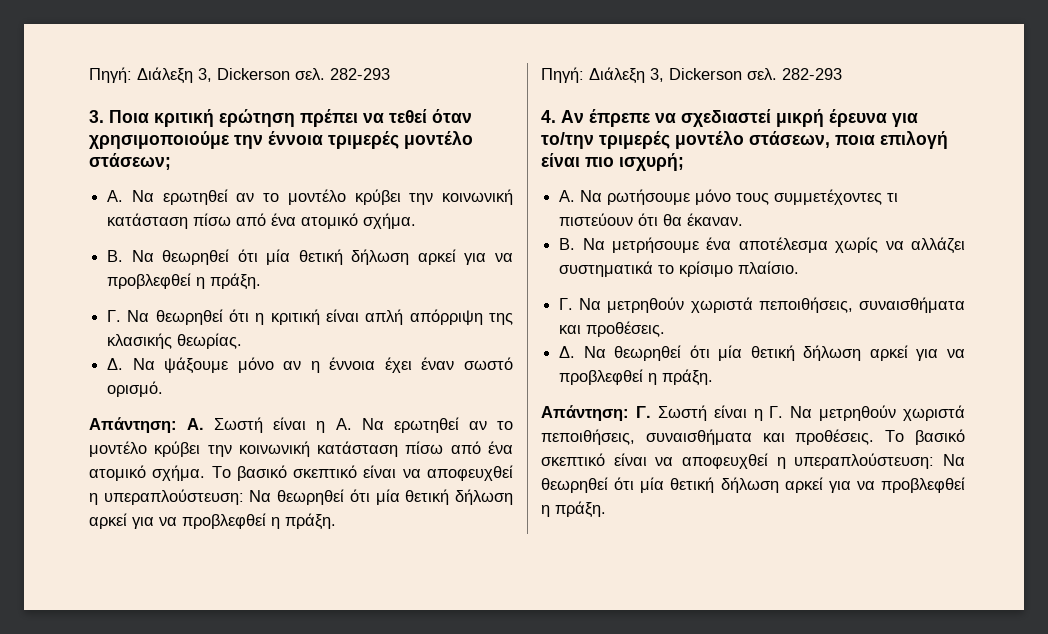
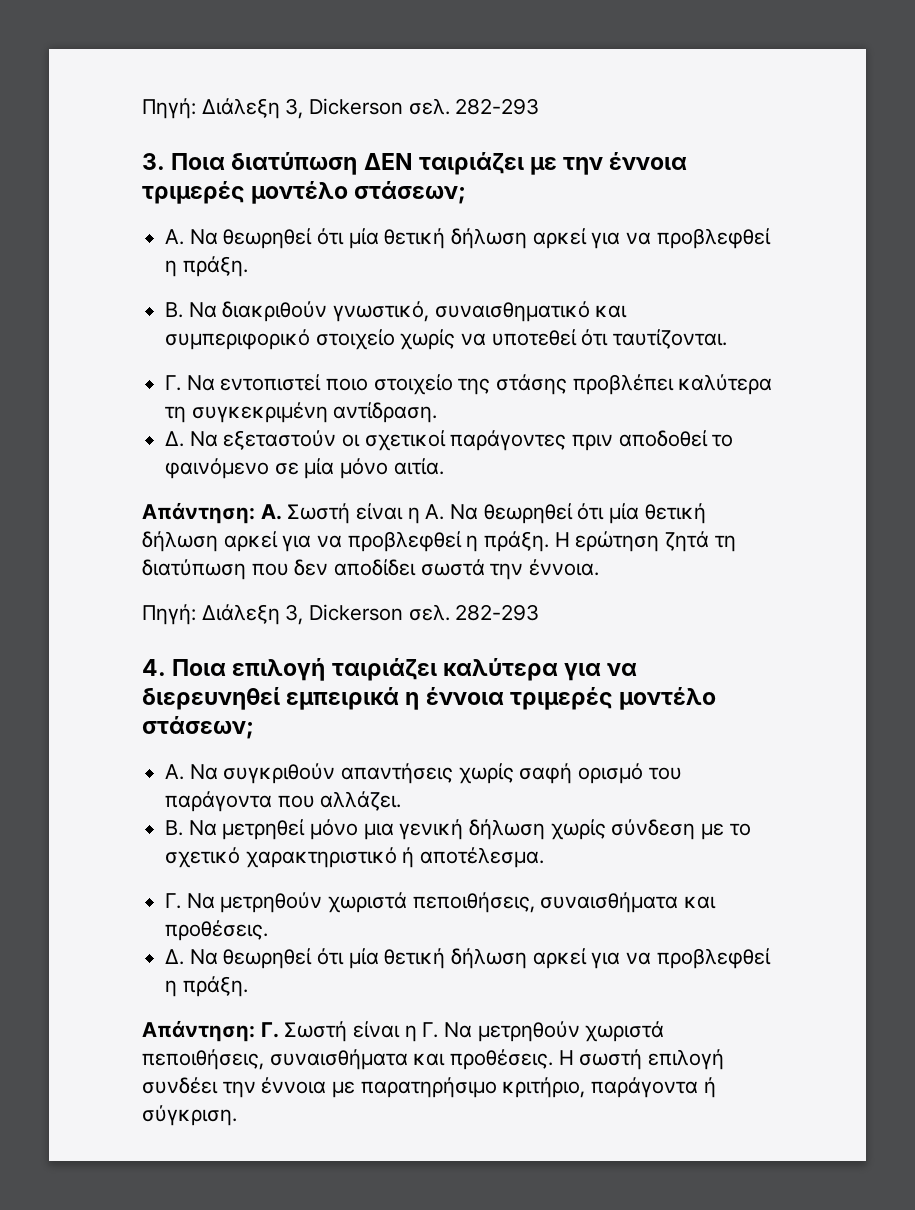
- 3. Ποια κριτική ερώτηση πρέπει να τεθεί όταν χρησιμοποιούμε την έννοια τριμερές μοντέλο στάσεων;
- Α. Να ερωτηθεί αν το μοντέλο κρύβει την κοινωνική κατάσταση πίσω από ένα ατομικό σχήμα.
- Β. Να θεωρηθεί ότι μία θετική δήλωση αρκεί για να προβλεφθεί η πράξη.
+ 3. Ποια διατύπωση ΔΕΝ ταιριάζει με την έννοια τριμερές μοντέλο στάσεων;
+ Α. Να θεωρηθεί ότι μία θετική δήλωση αρκεί για να προβλεφθεί η πράξη.
- Γ. Να θεωρηθεί ότι η κριτική είναι απλή απόρριψη της κλασικής θεωρίας.
- Δ. Να ψάξουμε μόνο αν η έννοια έχει έναν σωστό ορισμό.
+ Β. Να διακριθούν γνωστικό, συναισθηματικό και συμπεριφορικό στοιχείο χωρίς να υποτεθεί ότι ταυτίζονται.
+ Γ. Να εντοπιστεί ποιο στοιχείο της στάσης προβλέπει καλύτερα τη συγκεκριμένη αντίδραση.
+ Δ. Να εξεταστούν οι σχετικοί παράγοντες πριν αποδοθεί το φαινόμενο σε μία μόνο αιτία.
- Απάντηση: Α. Σωστή είναι η Α. Να ερωτηθεί αν το μοντέλο κρύβει την κοινωνική κατάσταση πίσω από ένα ατομικό σχήμα. Το βασικό σκεπτικό είναι να αποφευχθεί η υπεραπλούστευση: Να θεωρηθεί ότι μία θετική δήλωση αρκεί για να προβλεφθεί η πράξη.
+ Απάντηση: Α. Σωστή είναι η Α. Να θεωρηθεί ότι μία θετική δήλωση αρκεί για να προβλεφθεί η πράξη. Η ερώτηση ζητά τη διατύπωση που δεν αποδίδει σωστά την έννοια.
- 4. Αν έπρεπε να σχεδιαστεί μικρή έρευνα για το/την τριμερές μοντέλο στάσεων, ποια επιλογή είναι πιο ισχυρή;
- Α. Να ρωτήσουμε μόνο τους συμμετέχοντες τι πιστεύουν ότι θα έκαναν.
- Β. Να μετρήσουμε ένα αποτέλεσμα χωρίς να αλλάζει συστηματικά το κρίσιμο πλαίσιο.
+ 4. Ποια επιλογή ταιριάζει καλύτερα για να διερευνηθεί εμπειρικά η έννοια τριμερές μοντέλο στάσεων;
+ Α. Να συγκριθούν απαντήσεις χωρίς σαφή ορισμό του παράγοντα που αλλάζει.
+ Β. Να μετρηθεί μόνο μια γενική δήλωση χωρίς σύνδεση με το σχετικό χαρακτηριστικό ή αποτέλεσμα.
- Απάντηση: Γ. Σωστή είναι η Γ. Να μετρηθούν χωριστά πεποιθήσεις, συναισθήματα και προθέσεις. Το βασικό σκεπτικό είναι να αποφευχθεί η υπεραπλούστευση: Να θεωρηθεί ότι μία θετική δήλωση αρκεί για να προβλεφθεί η πράξη.
+ Απάντηση: Γ. Σωστή είναι η Γ. Να μετρηθούν χωριστά πεποιθήσεις, συναισθήματα και προθέσεις. Η σωστή επιλογή συνδέει την έννοια με παρατηρήσιμο κριτήριο, παράγοντα ή σύγκριση.

